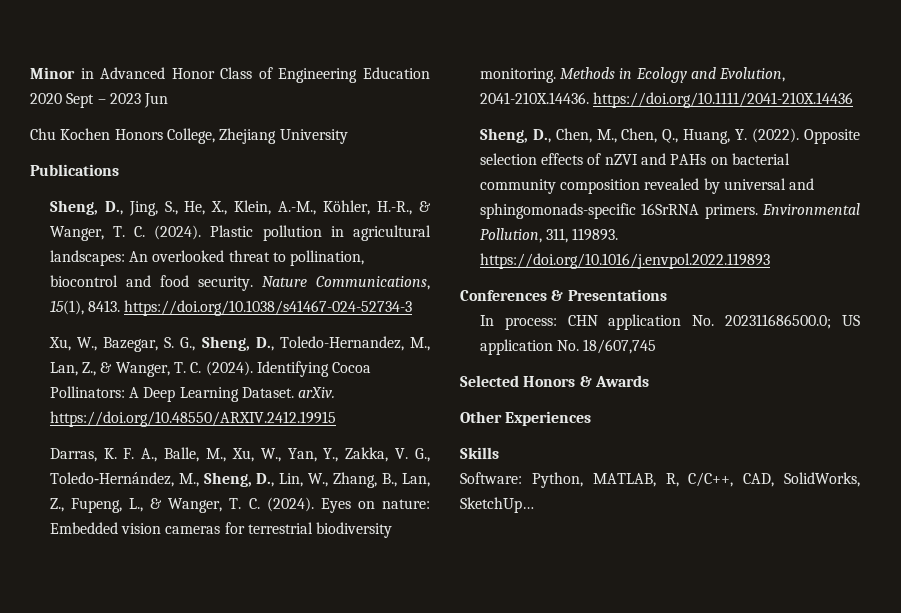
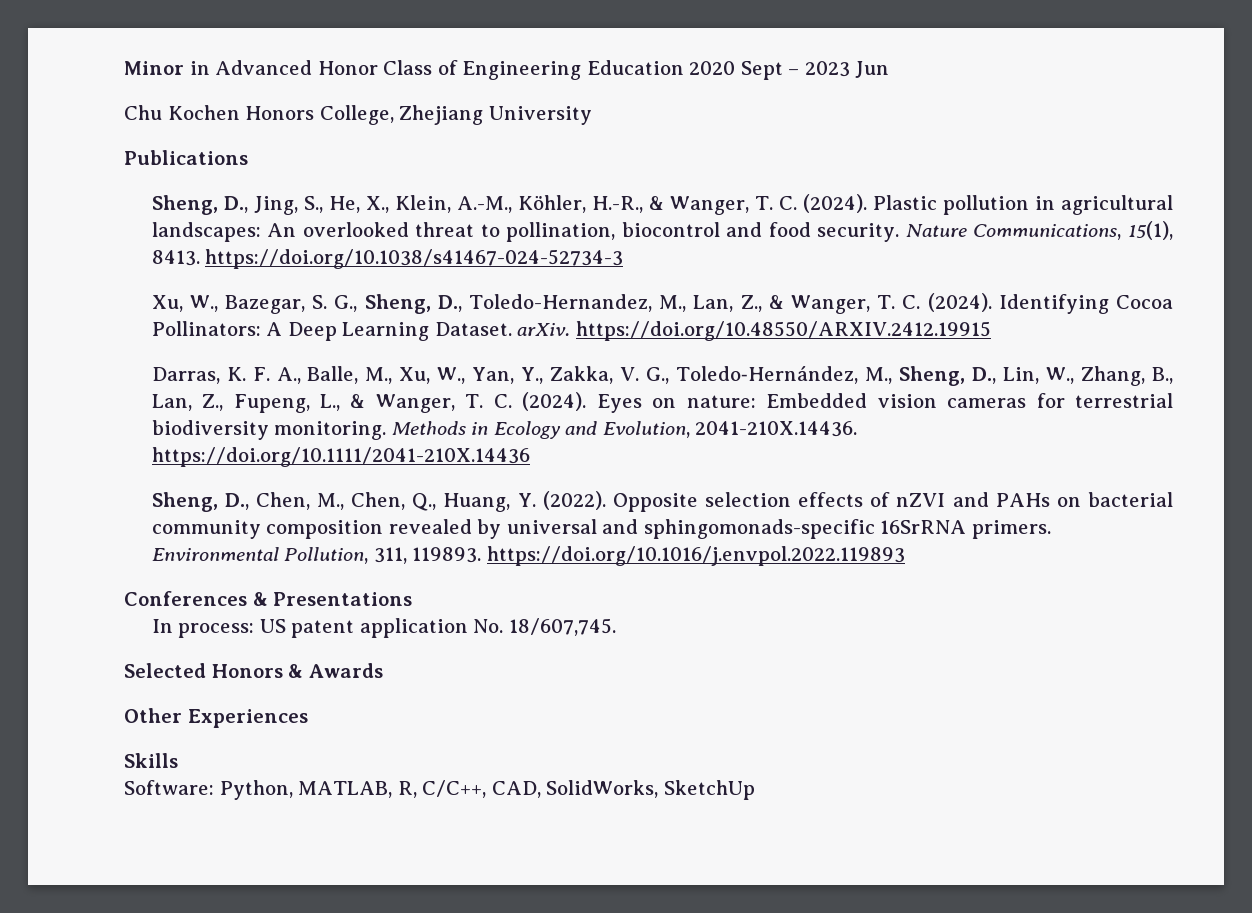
- In process: CHN application No. 202311686500.0; US application No. 18/607,745
+ In process: US patent application No. 18/607,745.
- Software: Python, MATLAB, R, C/C++, CAD, SolidWorks, SketchUp…
+ Software: Python, MATLAB, R, C/C++, CAD, SolidWorks, SketchUp

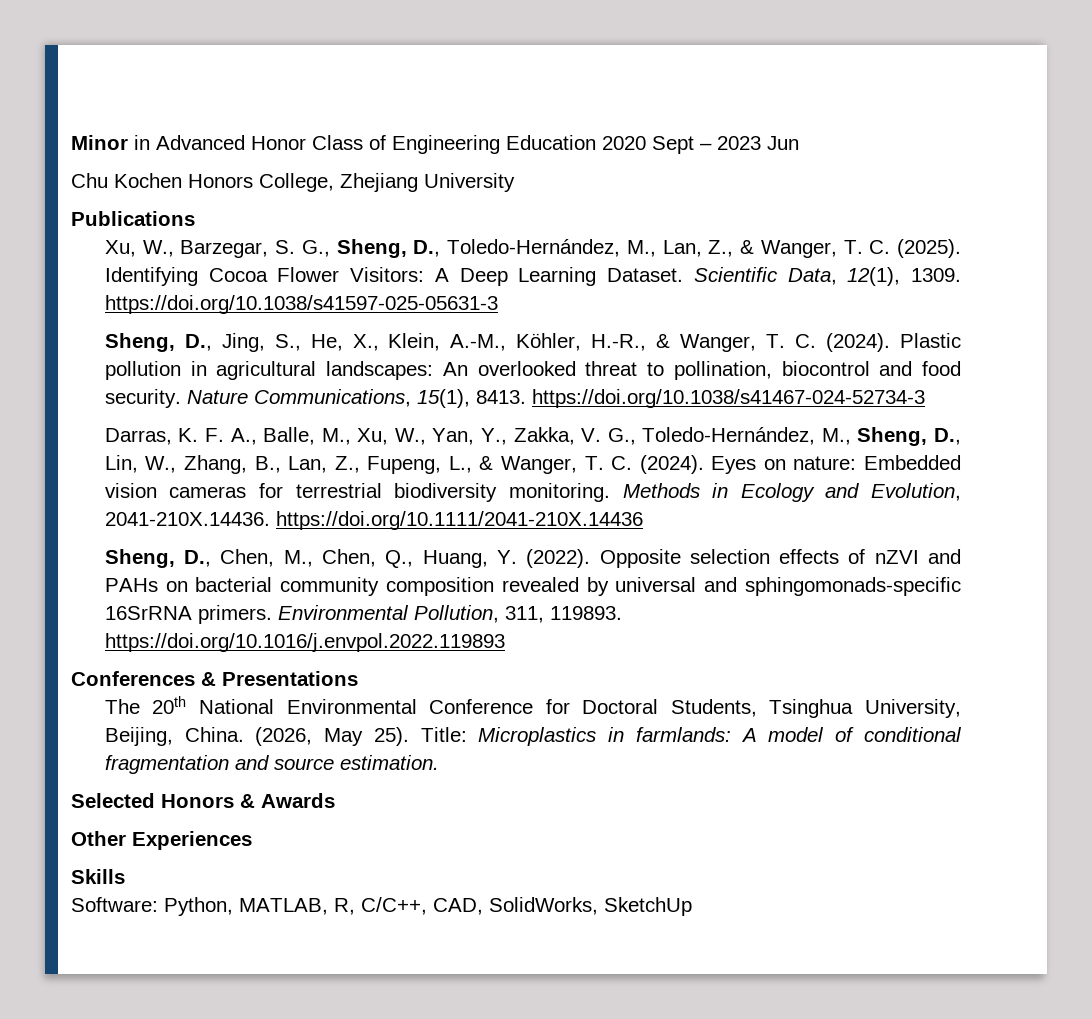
+ Xu, W., Barzegar, S. G., Sheng, D., Toledo-Hernández, M., Lan, Z., & Wanger, T. C. (2025). Identifying Cocoa Flower Visitors: A Deep Learning Dataset. Scientific Data, 12(1), 1309. https://doi.org/10.1038/s41597-025-05631-3
- Xu, W., Bazegar, S. G., Sheng, D., Toledo-Hernandez, M., Lan, Z., & Wanger, T. C. (2024). Identifying Cocoa Pollinators: A Deep Learning Dataset. arXiv. https://doi.org/10.48550/ARXIV.2412.19915
- In process: US patent application No. 18/607,745.
+ The 20th National Environmental Conference for Doctoral Students, Tsinghua University, Beijing, China. (2026, May 25). Title: Microplastics in farmlands: A model of conditional fragmentation and source estimation.

